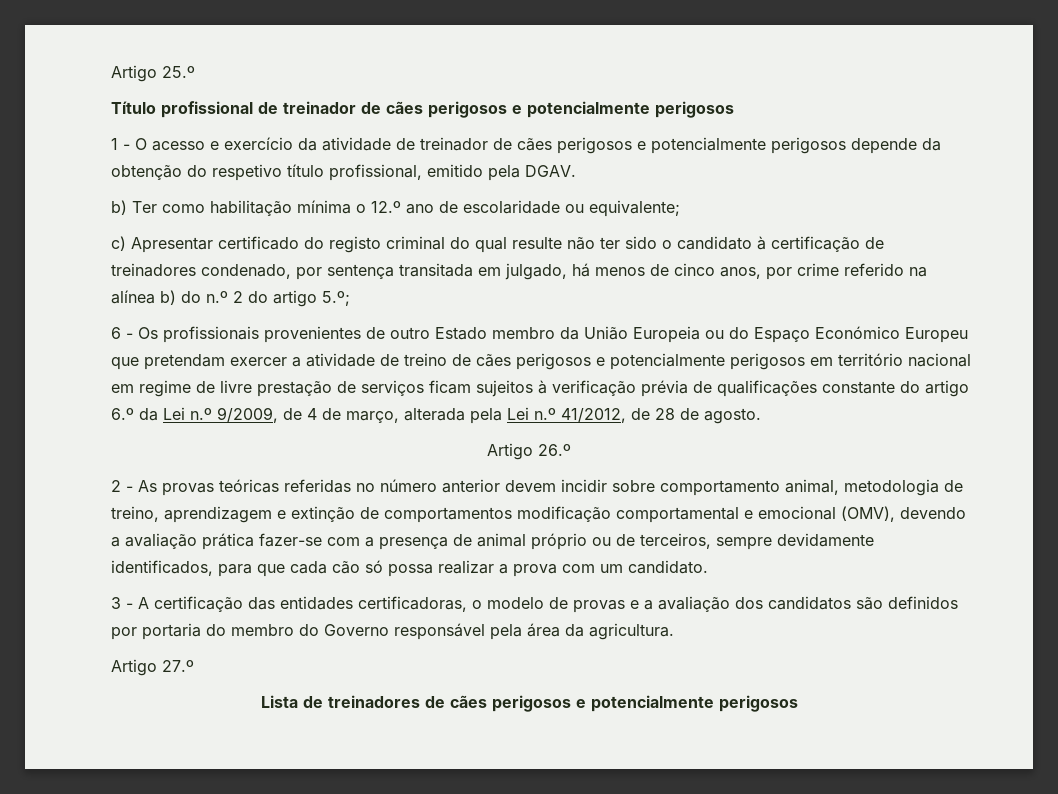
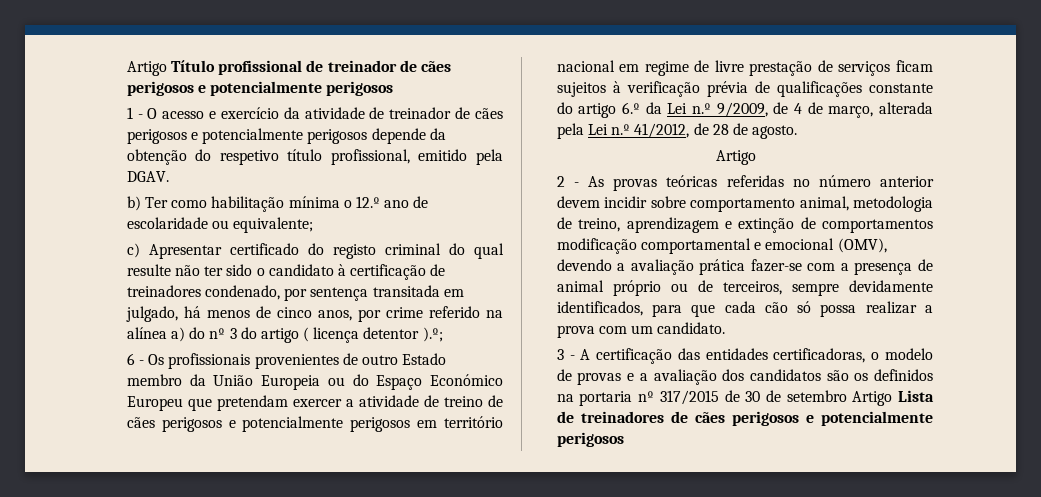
- Artigo 25.º
- Título profissional de treinador de cães perigosos e potencialmente perigosos
+ Artigo Título profissional de treinador de cães perigosos e potencialmente perigosos
- c) Apresentar certificado do registo criminal do qual resulte não ter sido o candidato à certificação de treinadores condenado, por sentença transitada em julgado, há menos de cinco anos, por crime referido na alínea b) do n.º 2 do artigo 5.º;
+ c) Apresentar certificado do registo criminal do qual resulte não ter sido o candidato à certificação de treinadores condenado, por sentença transitada em julgado, há menos de cinco anos, por crime referido na alínea a) do nº 3 do artigo ( licença detentor ).º;
  6 - Os profissionais provenientes de outro Estado membro da União Europeia ou do Espaço Económico Europeu que pretendam exercer a atividade de treino de cães perigosos e potencialmente perigosos em território nacional em regime de livre prestação de serviços ficam sujeitos à verificação prévia de qualificações constante do artigo 6.º da Lei n.º 9/2009, de 4 de março, alterada pela Lei n.º 41/2012, de 28 de agosto.
- Artigo 26.º
+ Artigo
- 3 - A certificação das entidades certificadoras, o modelo de provas e a avaliação dos candidatos são definidos por portaria do membro do Governo responsável pela área da agricultura.
- Artigo 27.º
- Lista de treinadores de cães perigosos e potencialmente perigosos
+ 3 - A certificação das entidades certificadoras, o modelo de provas e a avaliação dos candidatos são os definidos na portaria nº 317/2015 de 30 de setembro Artigo Lista de treinadores de cães perigosos e potencialmente perigosos

